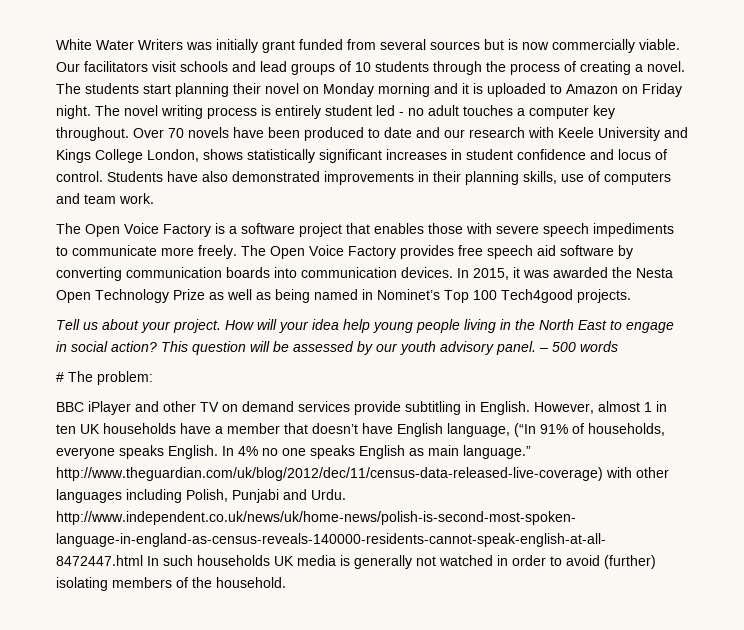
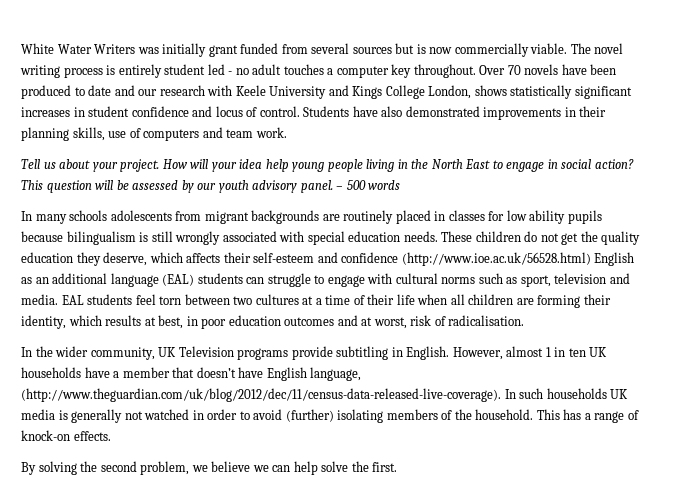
- Our facilitators visit schools and lead groups of 10 students through the process of creating a novel. The students start planning their novel on Monday morning and it is uploaded to Amazon on Friday night.
- The Open Voice Factory is a software project that enables those with severe speech impediments to communicate more freely. The Open Voice Factory provides free speech aid software by converting communication boards into communication devices. In 2015, it was awarded the Nesta Open Technology Prize as well as being named in Nominet’s Top 100 Tech4good projects.
- # The problem:
- BBC iPlayer and other TV on demand services provide subtitling in English.
+ In many schools adolescents from migrant backgrounds are routinely placed in classes for low ability pupils because bilingualism is still wrongly associated with special education needs. These children do not get the quality education they deserve, which affects their self-esteem and confidence (http://www.ioe.ac.uk/56528.html) English as an additional language (EAL) students can struggle to engage with cultural norms such as sport, television and media. EAL students feel torn between two cultures at a time of their life when all children are forming their identity, which results at best, in poor education outcomes and at worst, risk of radicalisation.
+ In the wider community, UK Television programs provide subtitling in English.
- However, almost 1 in ten UK households have a member that doesn’t have English language, (“In 91% of households, everyone speaks English. In 4% no one speaks English as main language.” http://www.theguardian.com/uk/blog/2012/dec/11/census-data-released-live-coverage) with other languages including Polish, Punjabi and Urdu. http://www.independent.co.uk/news/uk/home-news/polish-is-second-most-spoken- language-in-england-as-census-reveals-140000-residents-cannot-speak-english-at-all- 8472447.html In such households UK media is generally not watched in order to avoid (further) isolating members of the household.
+ However, almost 1 in ten UK households have a member that doesn’t have English language, (http://www.theguardian.com/uk/blog/2012/dec/11/census-data-released-live-coverage). In such households UK media is generally not watched in order to avoid (further) isolating members of the household.
+ This has a range of knock-on effects.
+ By solving the second problem, we believe we can help solve the first.

